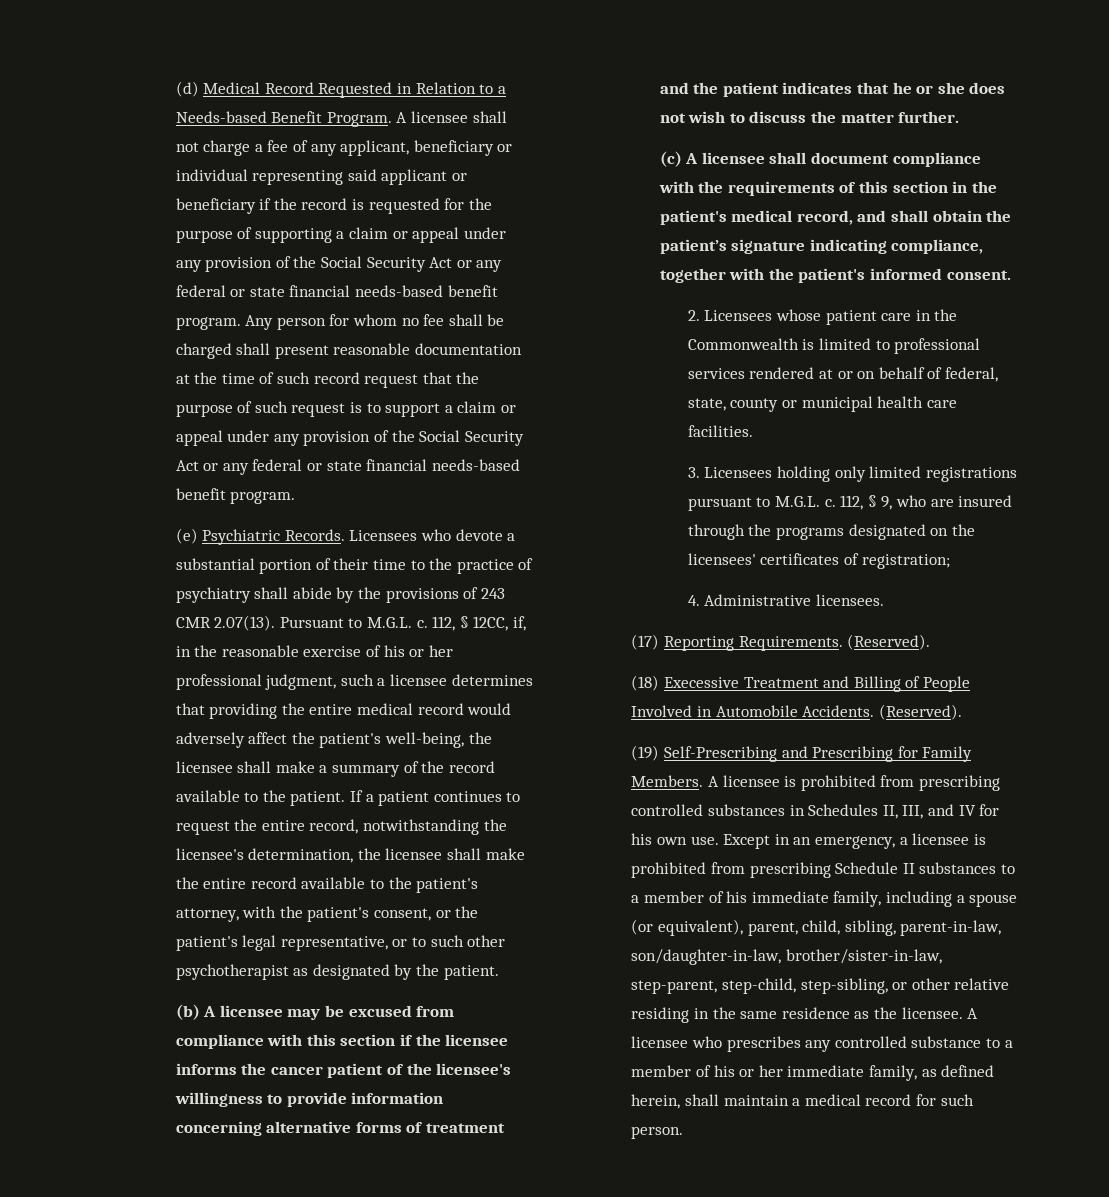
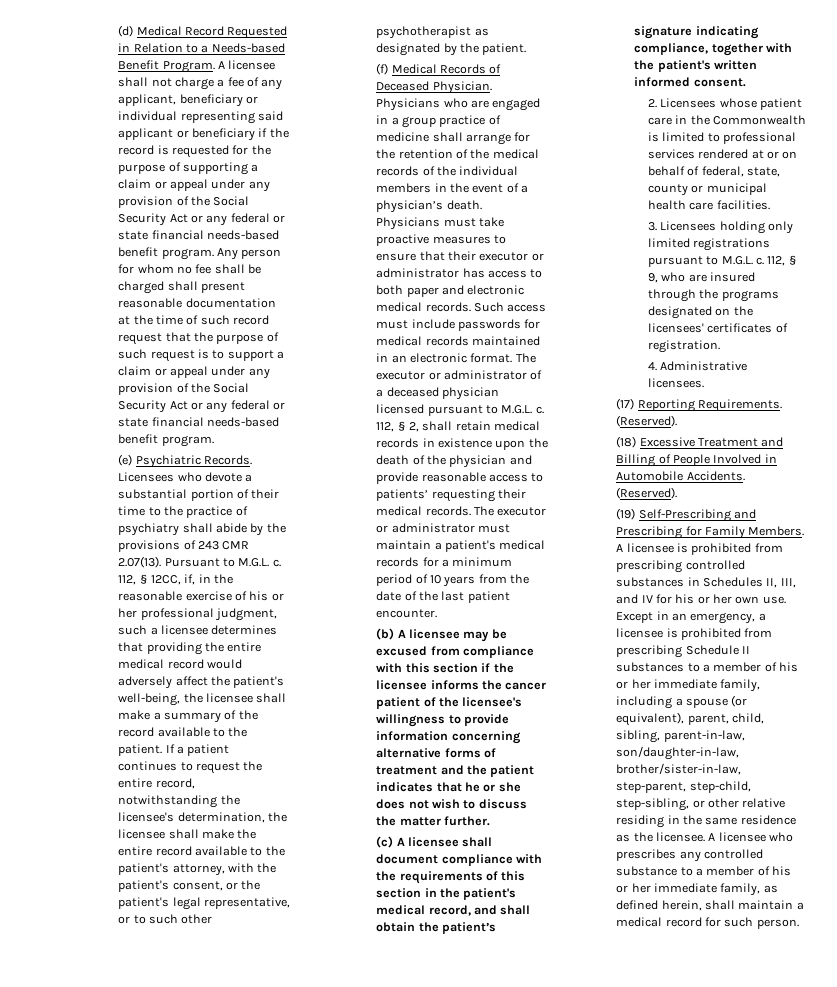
+ (f) Medical Records of Deceased Physician. Physicians who are engaged in a group practice of medicine shall arrange for the retention of the medical records of the individual members in the event of a physician’s death. Physicians must take proactive measures to ensure that their executor or administrator has access to both paper and electronic medical records. Such access must include passwords for medical records maintained in an electronic format. The executor or administrator of a deceased physician licensed pursuant to M.G.L. c. 112, § 2, shall retain medical records in existence upon the death of the physician and provide reasonable access to patients’ requesting their medical records. The executor or administrator must maintain a patient's medical records for a minimum period of 10 years from the date of the last patient encounter.
- (c) A licensee shall document compliance with the requirements of this section in the patient's medical record, and shall obtain the patient’s signature indicating compliance, together with the patient's informed consent.
+ (c) A licensee shall document compliance with the requirements of this section in the patient's medical record, and shall obtain the patient’s signature indicating compliance, together with the patient's written informed consent.
- 112, § 9, who are insured through the programs designated on the licensees' certificates of registration;
+ 112, § 9, who are insured through the programs designated on the licensees' certificates of registration.
- (18) Execessive Treatment and Billing of People Involved in Automobile Accidents.
+ (18) Excessive Treatment and Billing of People Involved in Automobile Accidents.
- A licensee is prohibited from prescribing controlled substances in Schedules II, III, and IV for his own use.
+ A licensee is prohibited from prescribing controlled substances in Schedules II, III, and IV for his or her own use.
- Except in an emergency, a licensee is prohibited from prescribing Schedule II substances to a member of his immediate family, including a spouse (or equivalent), parent, child, sibling, parent-in-law, son/daughter-in-law, brother/sister-in-law, step-parent, step-child, step-sibling, or other relative residing in the same residence as the licensee.
+ Except in an emergency, a licensee is prohibited from prescribing Schedule II substances to a member of his or her immediate family, including a spouse (or equivalent), parent, child, sibling, parent-in-law, son/daughter-in-law, brother/sister-in-law, step-parent, step-child, step-sibling, or other relative residing in the same residence as the licensee.

